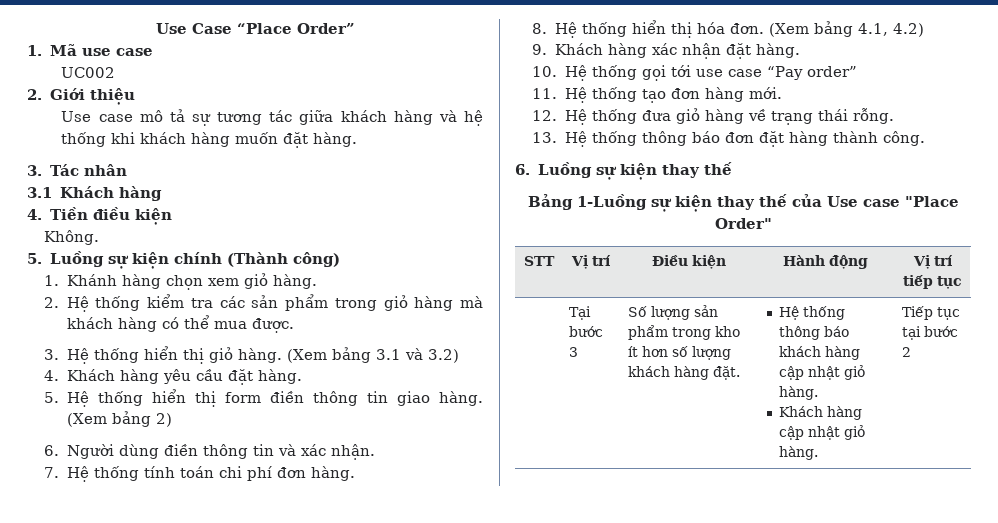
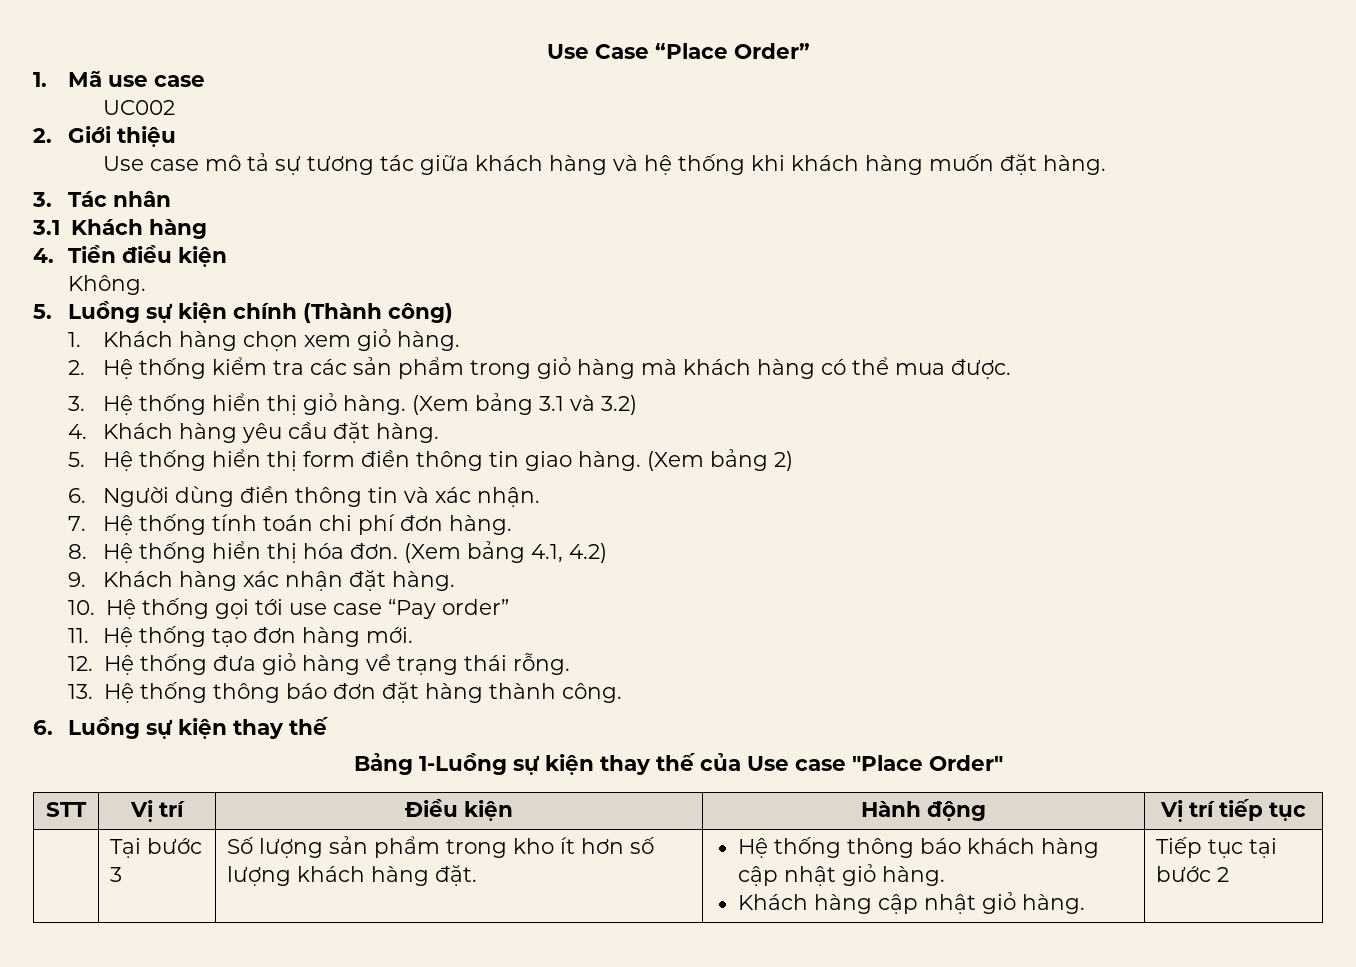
- 1. Khánh hàng chọn xem giỏ hàng.
+ 1. Khách hàng chọn xem giỏ hàng.

